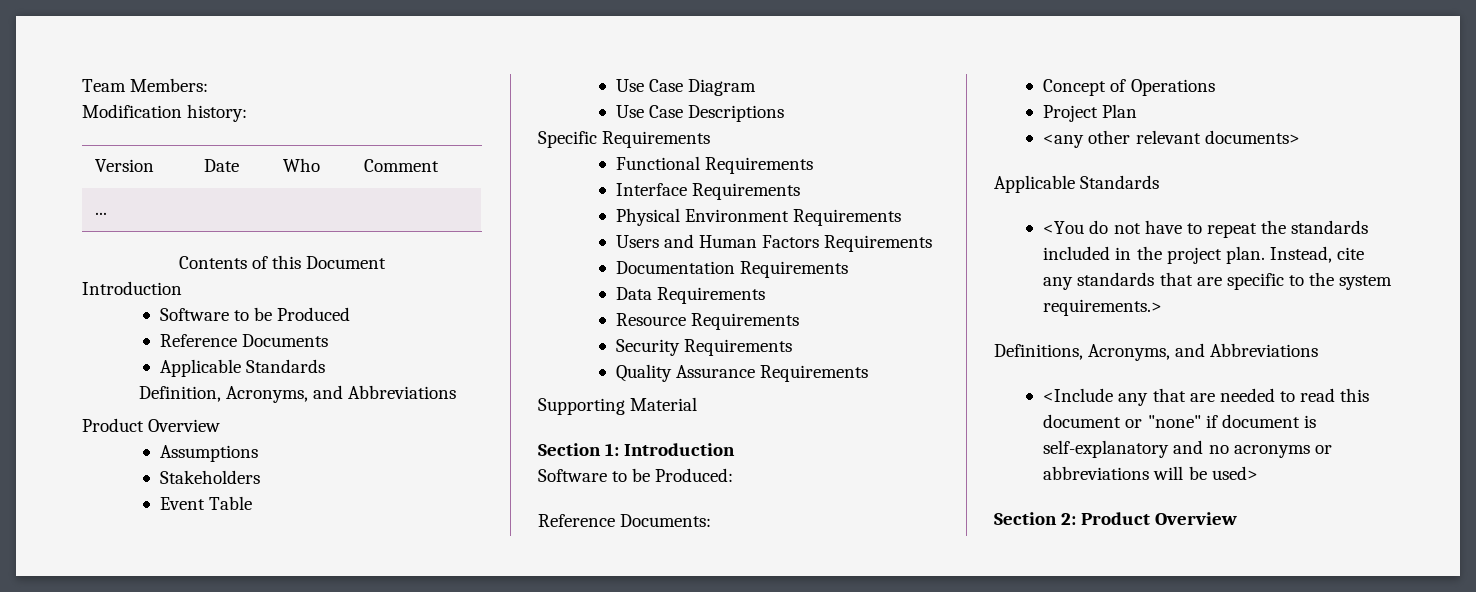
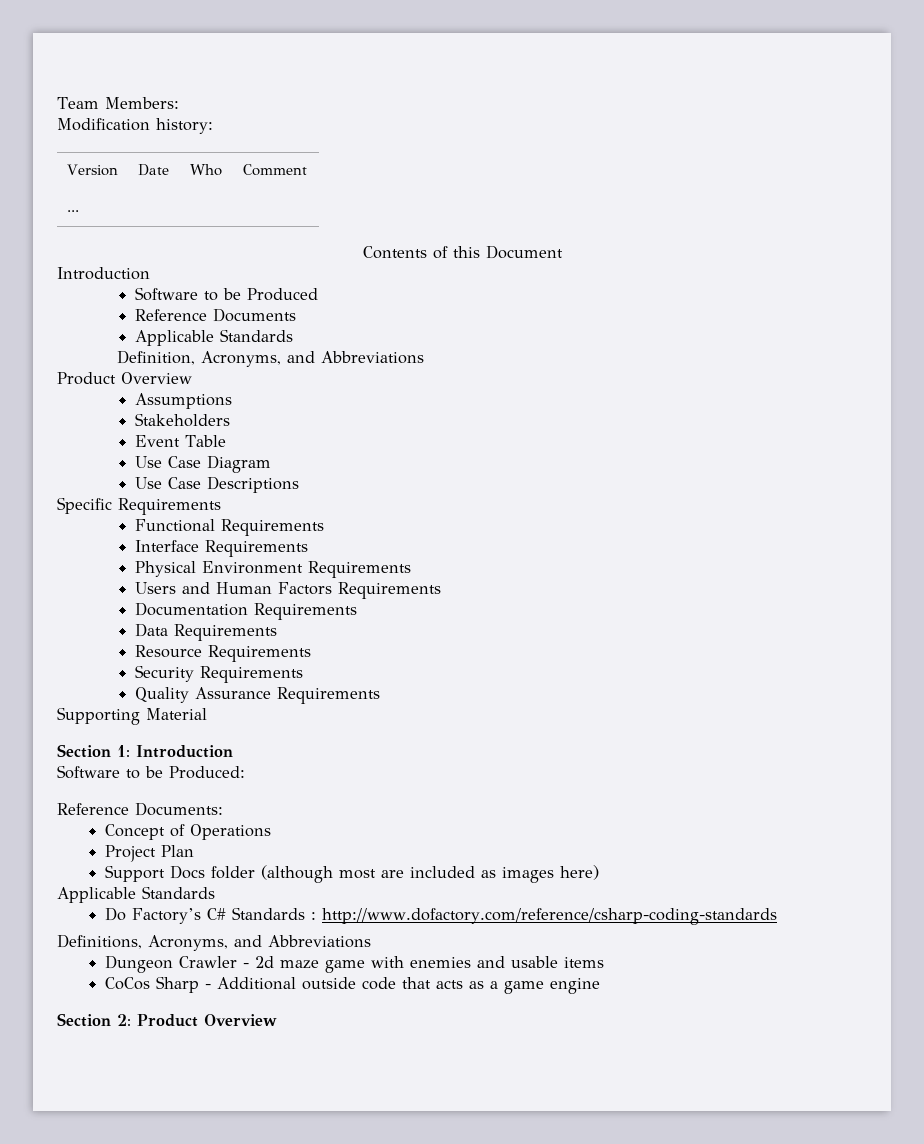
- <any other relevant documents>
+ Support Docs folder (although most are included as images here)
  Applicable Standards
- <You do not have to repeat the standards included in the project plan. Instead, cite any standards that are specific to the system requirements.>
+ Do Factory’s C# Standards : http://www.dofactory.com/reference/csharp-coding-standards
  Definitions, Acronyms, and Abbreviations
- <Include any that are needed to read this document or "none" if document is self-explanatory and no acronyms or abbreviations will be used>
+ Dungeon Crawler - 2d maze game with enemies and usable items
+ CoCos Sharp - Additional outside code that acts as a game engine

